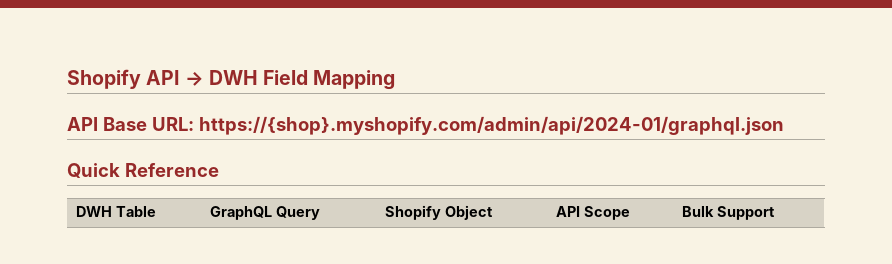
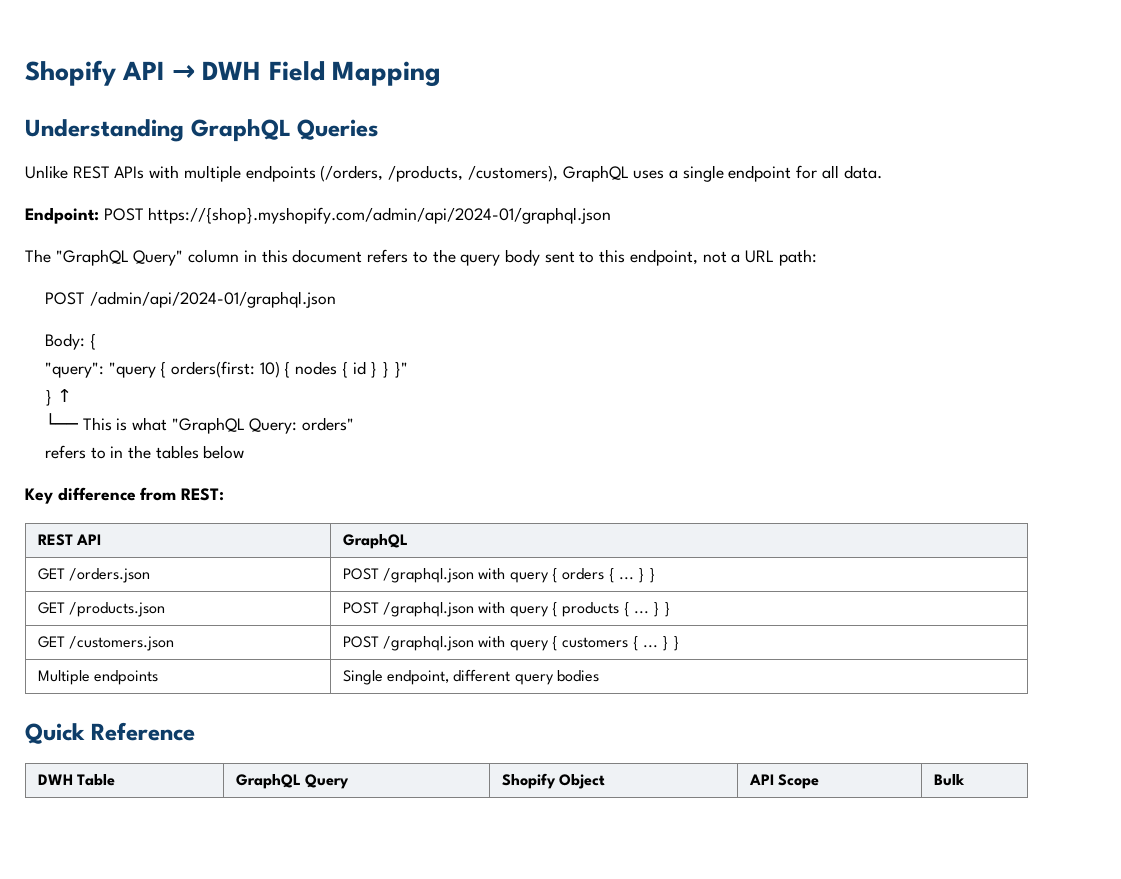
- API Base URL: https://{shop}.myshopify.com/admin/api/2024-01/graphql.json
+ Understanding GraphQL Queries
+ Unlike REST APIs with multiple endpoints (/orders, /products, /customers), GraphQL uses a single endpoint for all data.
+ Endpoint: POST https://{shop}.myshopify.com/admin/api/2024-01/graphql.json
+ The "GraphQL Query" column in this document refers to the query body sent to this endpoint, not a URL path:
+ POST /admin/api/2024-01/graphql.json
+ Body: {
+ "query": "query { orders(first: 10) { nodes { id } } }"
+ } ↑
+ └── This is what "GraphQL Query: orders"
+ refers to in the tables below
+ Key difference from REST:
+ REST API | GraphQL
+ GET /orders.json | POST /graphql.json with query { orders { ... } }
+ GET /products.json | POST /graphql.json with query { products { ... } }
+ GET /customers.json | POST /graphql.json with query { customers { ... } }
+ Multiple endpoints | Single endpoint, different query bodies
- DWH Table | GraphQL Query | Shopify Object | API Scope | Bulk Support
+ DWH Table | GraphQL Query | Shopify Object | API Scope | Bulk

